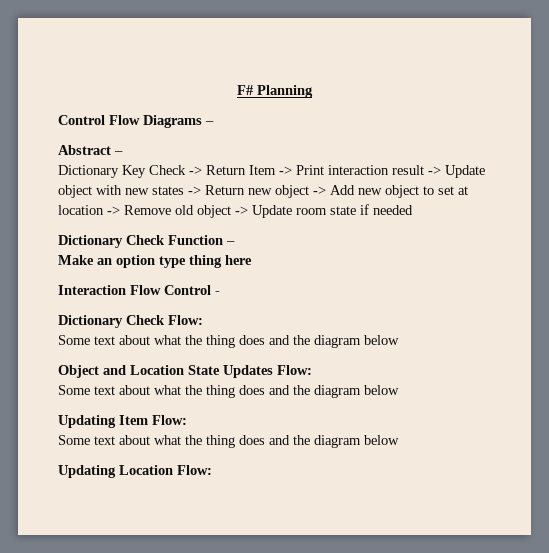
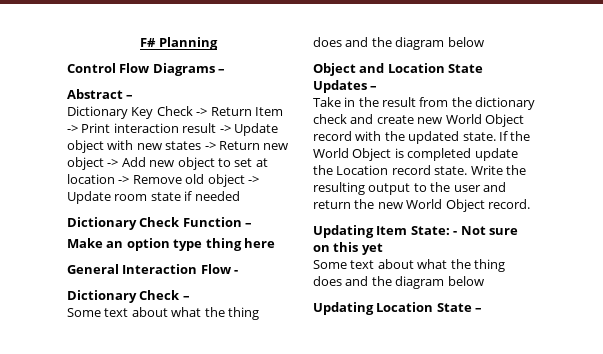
- Interaction Flow Control -
+ General Interaction Flow -
- Dictionary Check Flow:
+ Dictionary Check –
- Object and Location State Updates Flow:
- Some text about what the thing does and the diagram below
- Updating Item Flow:
+ Object and Location State Updates –
+ Take in the result from the dictionary check and create new World Object record with the updated state. If the World Object is completed update the Location record state. Write the resulting output to the user and return the new World Object record.
+ Updating Item State: - Not sure on this yet
- Updating Location Flow:
+ Updating Location State –

